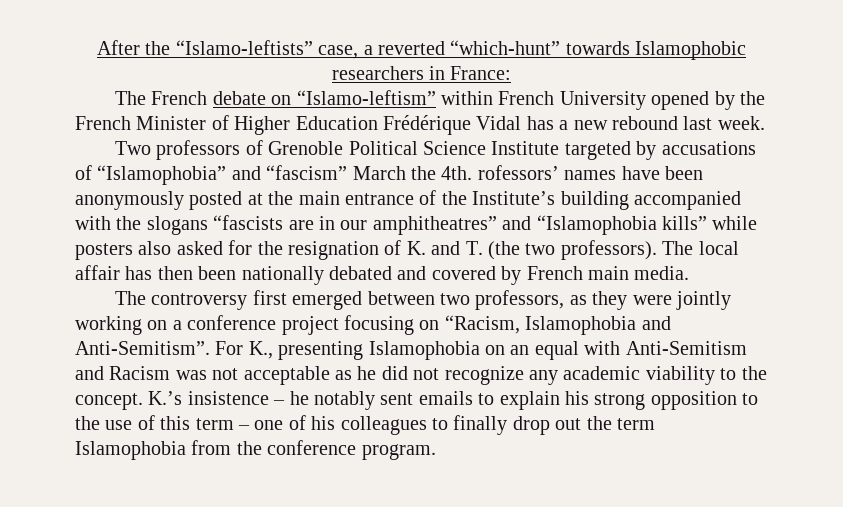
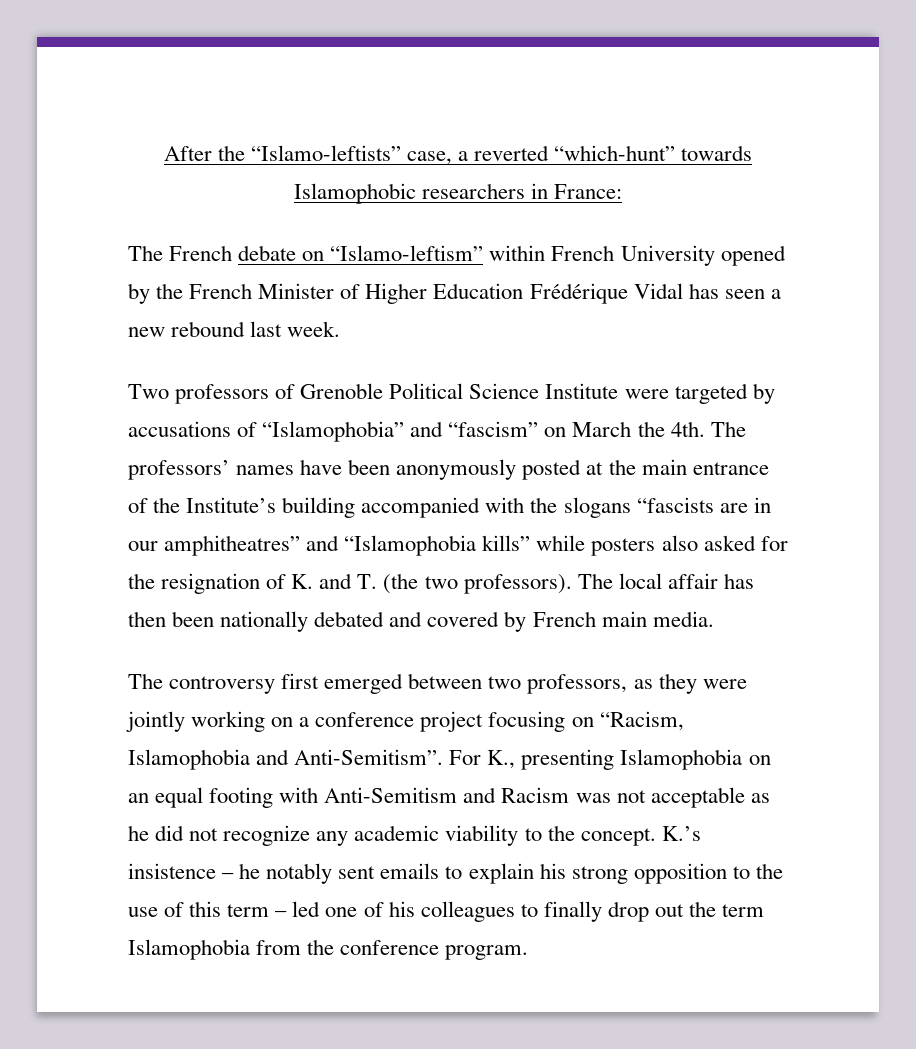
- The French debate on “Islamo-leftism” within French University opened by the French Minister of Higher Education Frédérique Vidal has a new rebound last week.
+ The French debate on “Islamo-leftism” within French University opened by the French Minister of Higher Education Frédérique Vidal has seen a new rebound last week.
- Two professors of Grenoble Political Science Institute targeted by accusations of “Islamophobia” and “fascism” March the 4th. rofessors’ names have been anonymously posted at the main entrance of the Institute’s building accompanied with the slogans “fascists are in our amphitheatres” and “Islamophobia kills” while posters also asked for the resignation of K. and T. (the two professors).
+ Two professors of Grenoble Political Science Institute were targeted by accusations of “Islamophobia” and “fascism” on March the 4th. The professors’ names have been anonymously posted at the main entrance of the Institute’s building accompanied with the slogans “fascists are in our amphitheatres” and “Islamophobia kills” while posters also asked for the resignation of K. and T. (the two professors).
- For K., presenting Islamophobia on an equal with Anti-Semitism and Racism was not acceptable as he did not recognize any academic viability to the concept.
+ For K., presenting Islamophobia on an equal footing with Anti-Semitism and Racism was not acceptable as he did not recognize any academic viability to the concept.
- K.’s insistence – he notably sent emails to explain his strong opposition to the use of this term – one of his colleagues to finally drop out the term Islamophobia from the conference program.
+ K.’s insistence – he notably sent emails to explain his strong opposition to the use of this term – led one of his colleagues to finally drop out the term Islamophobia from the conference program.

